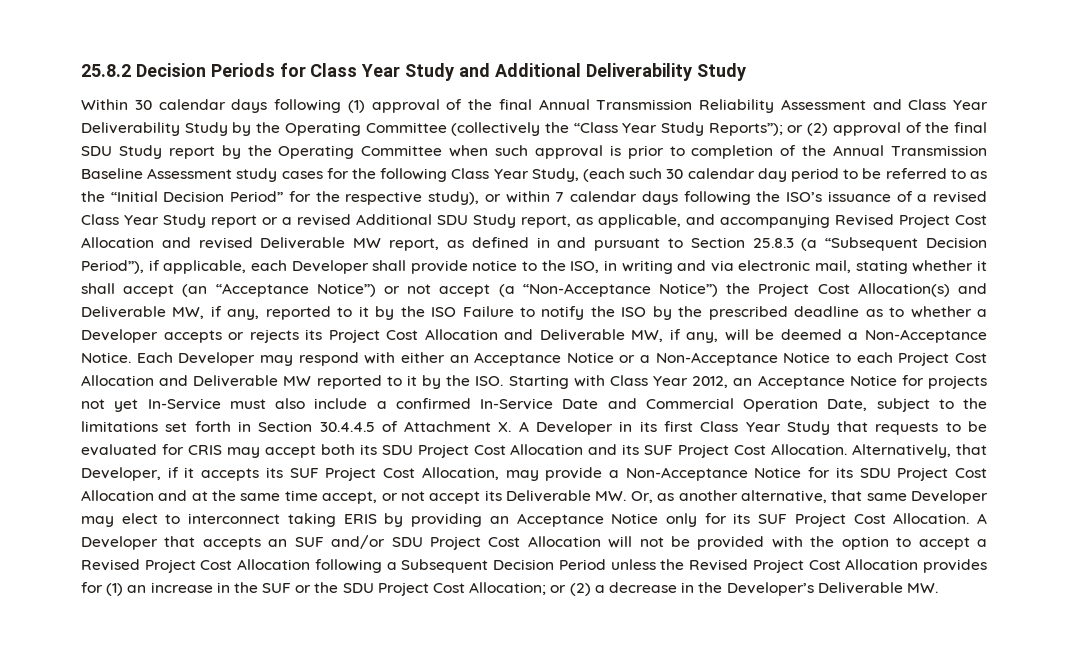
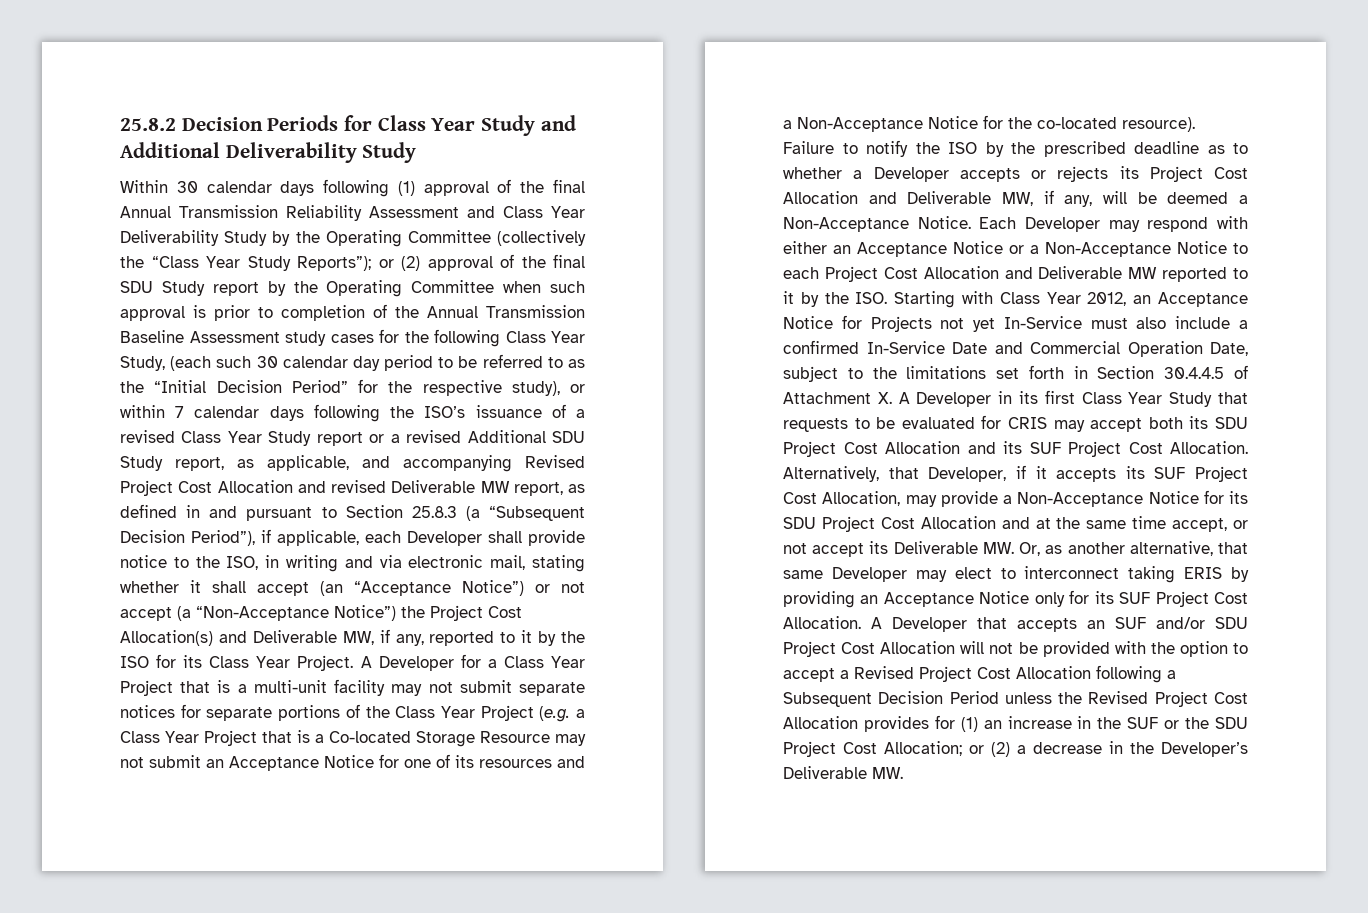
- or (2) approval of the final SDU Study report by the Operating Committee when such approval is prior to completion of the Annual Transmission Baseline Assessment study cases for the following Class Year Study, (each such 30 calendar day period to be referred to as the “Initial Decision Period” for the respective study), or within 7 calendar days following the ISO’s issuance of a revised Class Year Study report or a revised Additional SDU Study report, as applicable, and accompanying Revised Project Cost Allocation and revised Deliverable MW report, as defined in and pursuant to Section 25.8.3 (a “Subsequent Decision Period”), if applicable, each Developer shall provide notice to the ISO, in writing and via electronic mail, stating whether it shall accept (an “Acceptance Notice”) or not accept (a “Non-Acceptance Notice”) the Project Cost Allocation(s) and Deliverable MW, if any, reported to it by the ISO Failure to notify the ISO by the prescribed deadline as to whether a Developer accepts or rejects its Project Cost Allocation and Deliverable MW, if any, will be deemed a Non-Acceptance Notice.
+ or (2) approval of the final SDU Study report by the Operating Committee when such approval is prior to completion of the Annual Transmission Baseline Assessment study cases for the following Class Year Study, (each such 30 calendar day period to be referred to as the “Initial Decision Period” for the respective study), or within 7 calendar days following the ISO’s issuance of a revised Class Year Study report or a revised Additional SDU Study report, as applicable, and accompanying Revised Project Cost Allocation and revised Deliverable MW report, as defined in and pursuant to Section 25.8.3 (a “Subsequent Decision Period”), if applicable, each Developer shall provide notice to the ISO, in writing and via electronic mail, stating whether it shall accept (an “Acceptance Notice”) or not accept (a “Non-Acceptance Notice”) the Project Cost Allocation(s) and Deliverable MW, if any, reported to it by the ISO for its Class Year Project. A Developer for a Class Year Project that is a multi-unit facility may not submit separate notices for separate portions of the Class Year Project (e.g. a Class Year Project that is a Co-located Storage Resource may not submit an Acceptance Notice for one of its resources and a Non-Acceptance Notice for the co-located resource). Failure to notify the ISO by the prescribed deadline as to whether a Developer accepts or rejects its Project Cost Allocation and Deliverable MW, if any, will be deemed a Non-Acceptance Notice.
- Each Developer may respond with either an Acceptance Notice or a Non-Acceptance Notice to each Project Cost Allocation and Deliverable MW reported to it by the ISO. Starting with Class Year 2012, an Acceptance Notice for projects not yet In-Service must also include a confirmed In-Service Date and Commercial Operation Date, subject to the limitations set forth in Section 30.4.4.5 of Attachment X. A Developer in its first Class Year Study that requests to be evaluated for CRIS may accept both its SDU Project Cost Allocation and its SUF Project Cost Allocation.
+ Each Developer may respond with either an Acceptance Notice or a Non-Acceptance Notice to each Project Cost Allocation and Deliverable MW reported to it by the ISO. Starting with Class Year 2012, an Acceptance Notice for Projects not yet In-Service must also include a confirmed In-Service Date and Commercial Operation Date, subject to the limitations set forth in Section 30.4.4.5 of Attachment X. A Developer in its first Class Year Study that requests to be evaluated for CRIS may accept both its SDU Project Cost Allocation and its SUF Project Cost Allocation.

